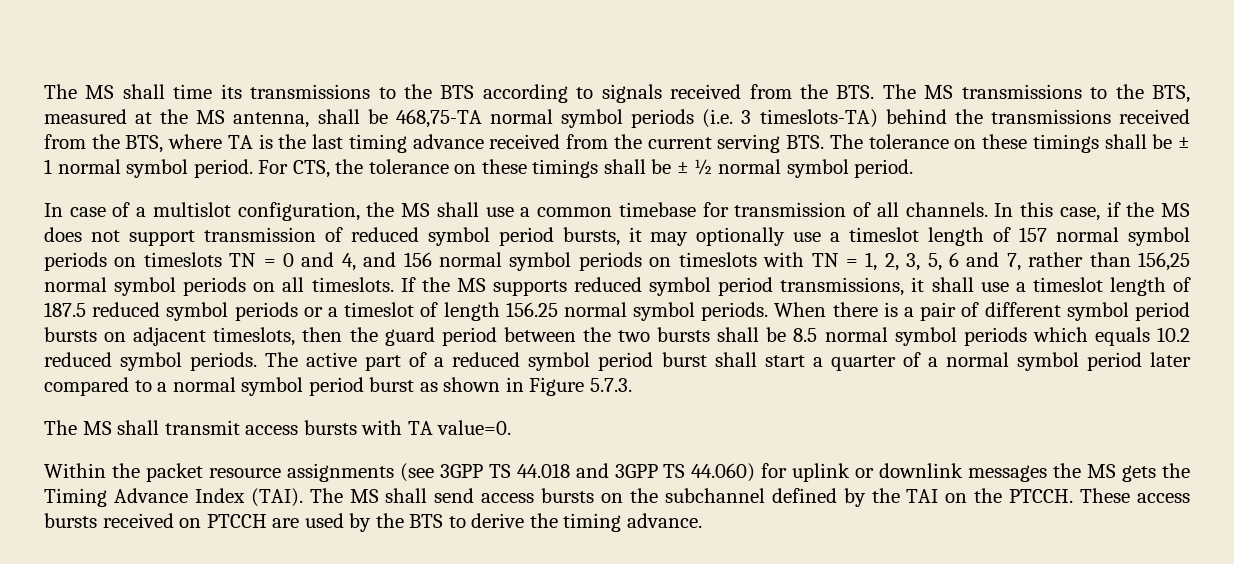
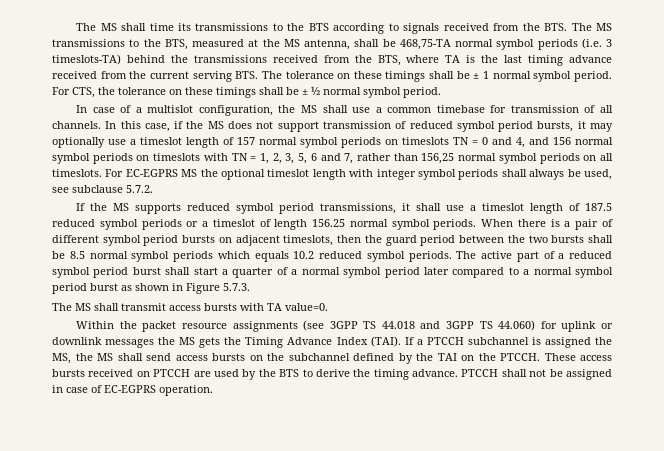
- In this case, if the MS does not support transmission of reduced symbol period bursts, it may optionally use a timeslot length of 157 normal symbol periods on timeslots TN = 0 and 4, and 156 normal symbol periods on timeslots with TN = 1, 2, 3, 5, 6 and 7, rather than 156,25 normal symbol periods on all timeslots. If the MS supports reduced symbol period transmissions, it shall use a timeslot length of 187.5 reduced symbol periods or a timeslot of length 156.25 normal symbol periods.
+ In this case, if the MS does not support transmission of reduced symbol period bursts, it may optionally use a timeslot length of 157 normal symbol periods on timeslots TN = 0 and 4, and 156 normal symbol periods on timeslots with TN = 1, 2, 3, 5, 6 and 7, rather than 156,25 normal symbol periods on all timeslots. For EC-EGPRS MS the optional timeslot length with integer symbol periods shall always be used, see subclause 5.7.2.
+ If the MS supports reduced symbol period transmissions, it shall use a timeslot length of 187.5 reduced symbol periods or a timeslot of length 156.25 normal symbol periods.
- The MS shall send access bursts on the subchannel defined by the TAI on the PTCCH.
+ If a PTCCH subchannel is assigned the MS, the MS shall send access bursts on the subchannel defined by the TAI on the PTCCH.
+ PTCCH shall not be assigned in case of EC-EGPRS operation.

